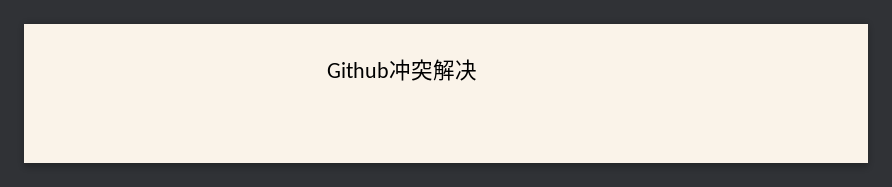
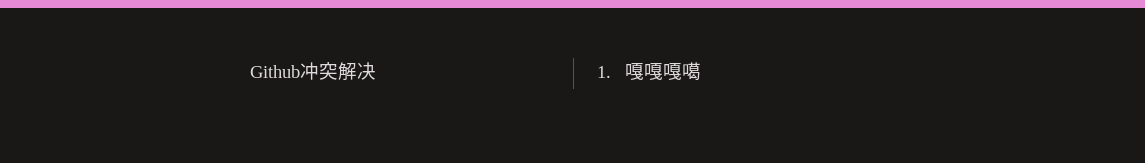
+ 1.嘎嘎嘎噶

